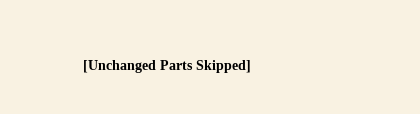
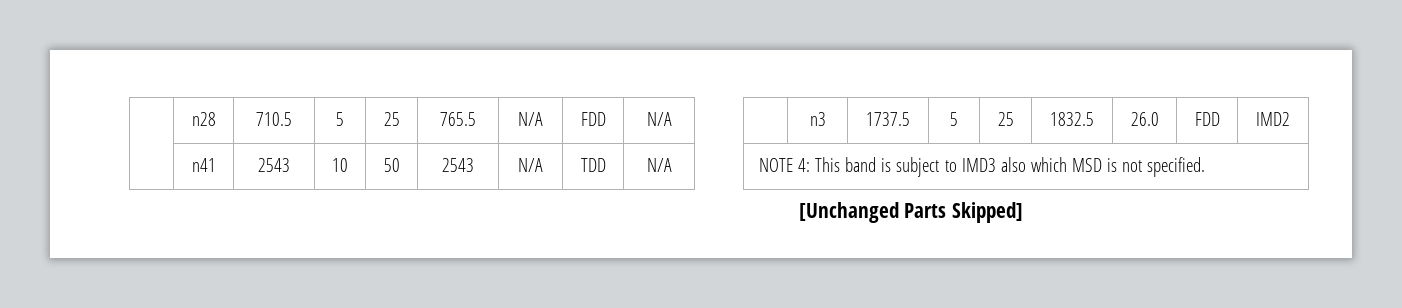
+ | n28 | 710.5 | 5 | 25 | 765.5 | N/A | FDD | N/A
+ | n41 | 2543 | 10 | 50 | 2543 | N/A | TDD | N/A
+ | n3 | 1737.5 | 5 | 25 | 1832.5 | 26.0 | FDD | IMD2
+ NOTE 4: This band is subject to IMD3 also which MSD is not specified.

